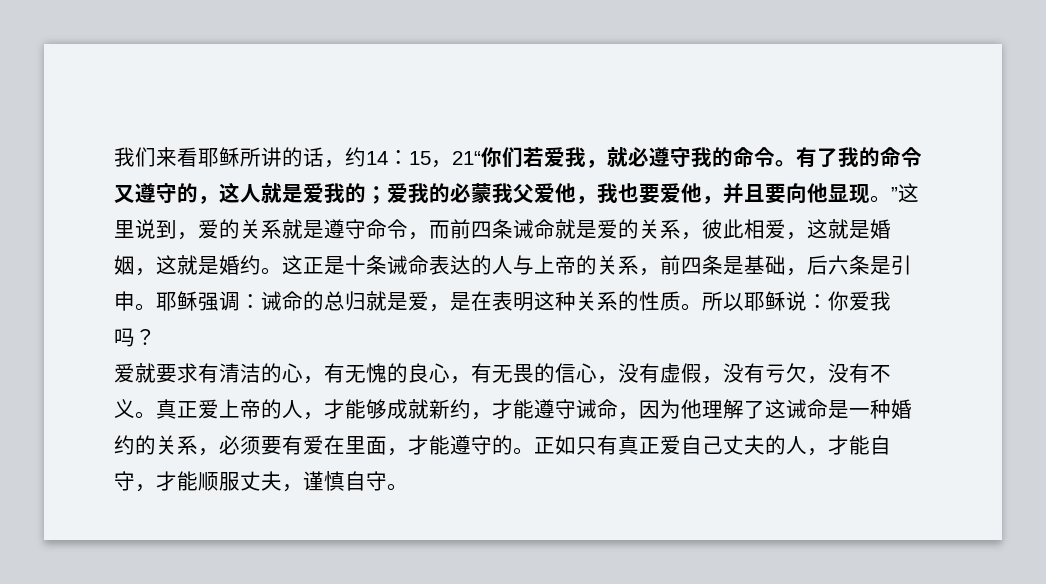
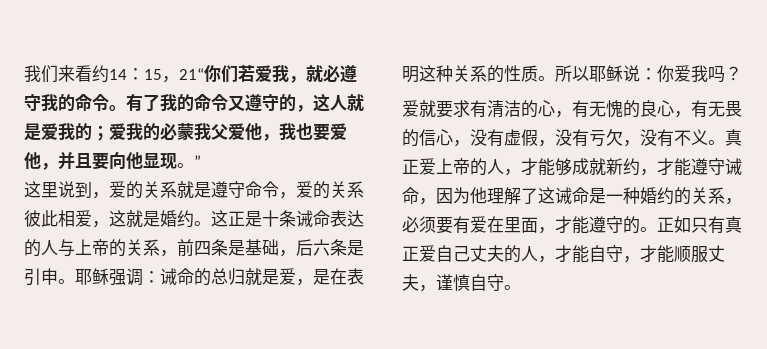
- 我们来看耶稣所讲的话，约14：15，21“你们若爱我，就必遵守我的命令。
+ 我们来看约14：15，21“你们若爱我，就必遵守我的命令。
- 有了我的命令又遵守的，这人就是爱我的；爱我的必蒙我父爱他，我也要爱他，并且要向他显现。”这里说到，爱的关系就是遵守命令，而前四条诫命就是爱的关系，彼此相爱，这就是婚姻，这就是婚约。
+ 有了我的命令又遵守的，这人就是爱我的；爱我的必蒙我父爱他，我也要爱他，并且要向他显现。”
+ 这里说到，爱的关系就是遵守命令，爱的关系彼此相爱，这就是婚约。

